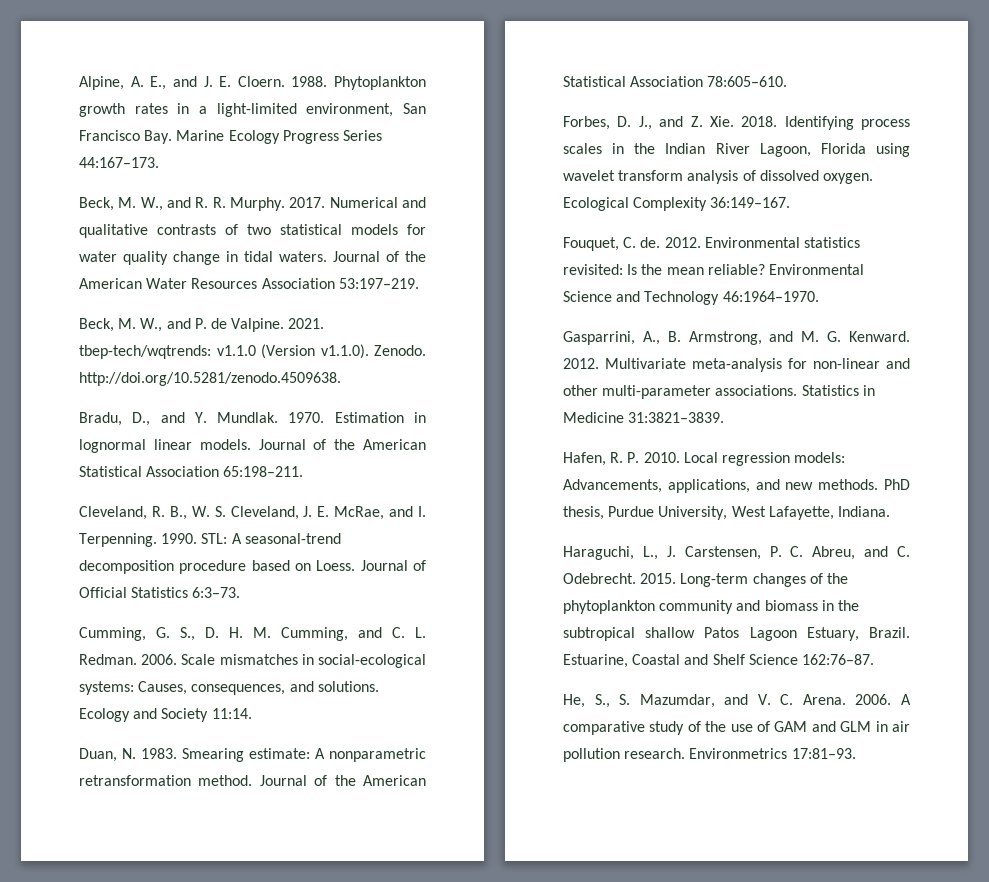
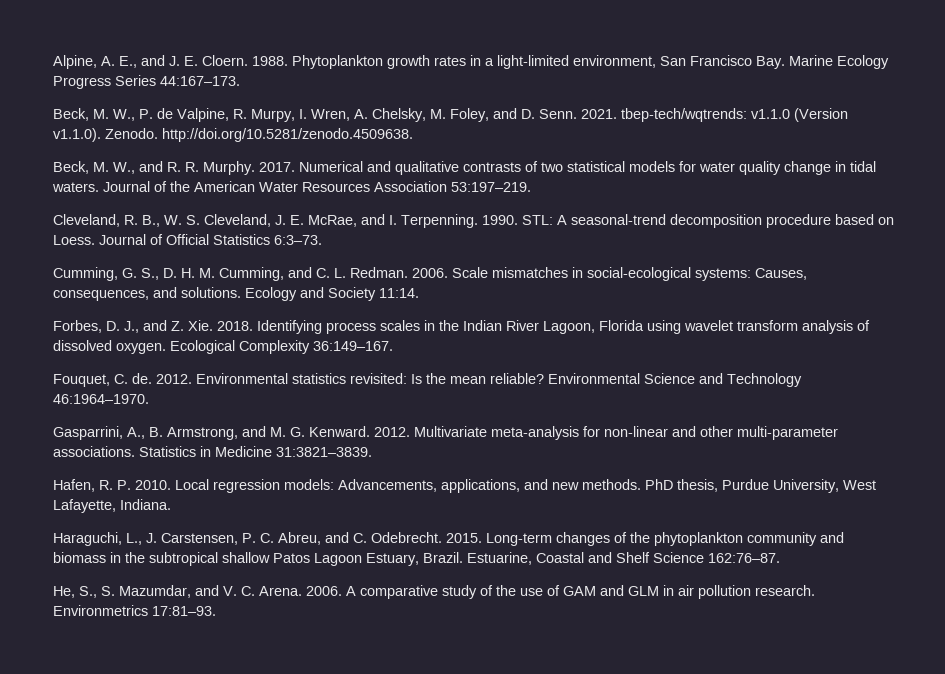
+ Beck, M. W., P. de Valpine, R. Murpy, I. Wren, A. Chelsky, M. Foley, and D. Senn. 2021. tbep-tech/wqtrends: v1.1.0 (Version v1.1.0). Zenodo. http://doi.org/10.5281/zenodo.4509638.
- Beck, M. W., and P. de Valpine. 2021. tbep-tech/wqtrends: v1.1.0 (Version v1.1.0). Zenodo. http://doi.org/10.5281/zenodo.4509638.
- Bradu, D., and Y. Mundlak. 1970. Estimation in lognormal linear models. Journal of the American Statistical Association 65:198–211.
- Duan, N. 1983. Smearing estimate: A nonparametric retransformation method. Journal of the American Statistical Association 78:605–610.

